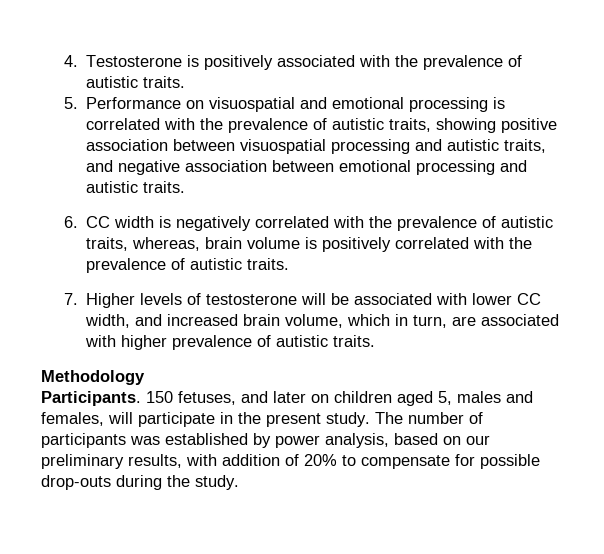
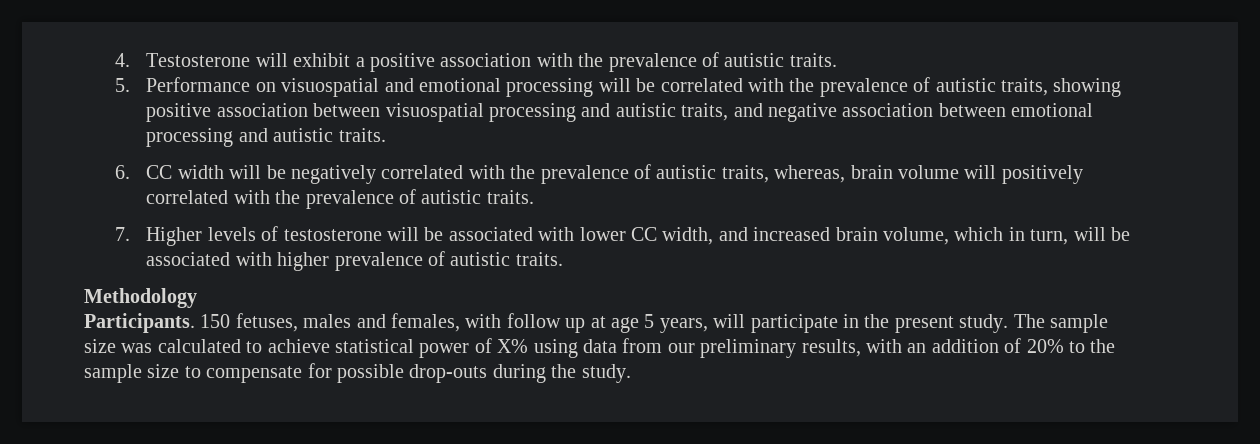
- 4. Testosterone is positively associated with the prevalence of autistic traits.
+ 4. Testosterone will exhibit a positive association with the prevalence of autistic traits.
- 5. Performance on visuospatial and emotional processing is correlated with the prevalence of autistic traits, showing positive association between visuospatial processing and autistic traits, and negative association between emotional processing and autistic traits.
+ 5. Performance on visuospatial and emotional processing will be correlated with the prevalence of autistic traits, showing positive association between visuospatial processing and autistic traits, and negative association between emotional processing and autistic traits.
- 6. CC width is negatively correlated with the prevalence of autistic traits, whereas, brain volume is positively correlated with the prevalence of autistic traits.
+ 6. CC width will be negatively correlated with the prevalence of autistic traits, whereas, brain volume will positively correlated with the prevalence of autistic traits.
- 7. Higher levels of testosterone will be associated with lower CC width, and increased brain volume, which in turn, are associated with higher prevalence of autistic traits.
+ 7. Higher levels of testosterone will be associated with lower CC width, and increased brain volume, which in turn, will be associated with higher prevalence of autistic traits.
- 150 fetuses, and later on children aged 5, males and females, will participate in the present study.
+ 150 fetuses, males and females, with follow up at age 5 years, will participate in the present study.
- The number of participants was established by power analysis, based on our preliminary results, with addition of 20% to compensate for possible drop-outs during the study.
+ The sample size was calculated to achieve statistical power of X% using data from our preliminary results, with an addition of 20% to the sample size to compensate for possible drop-outs during the study.

